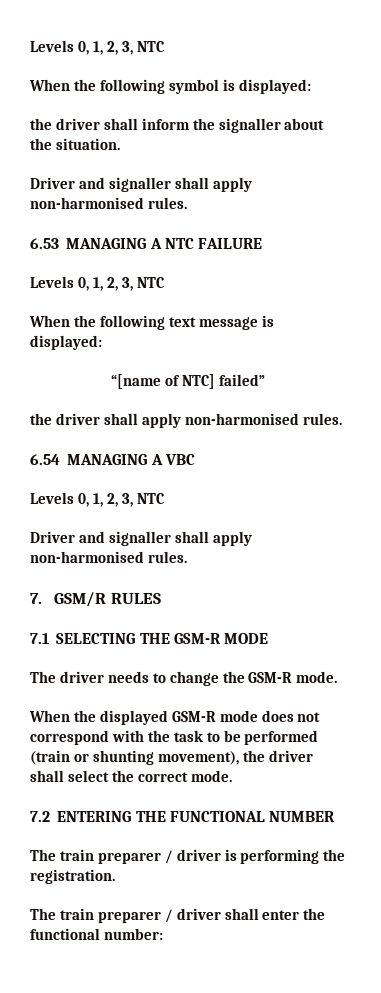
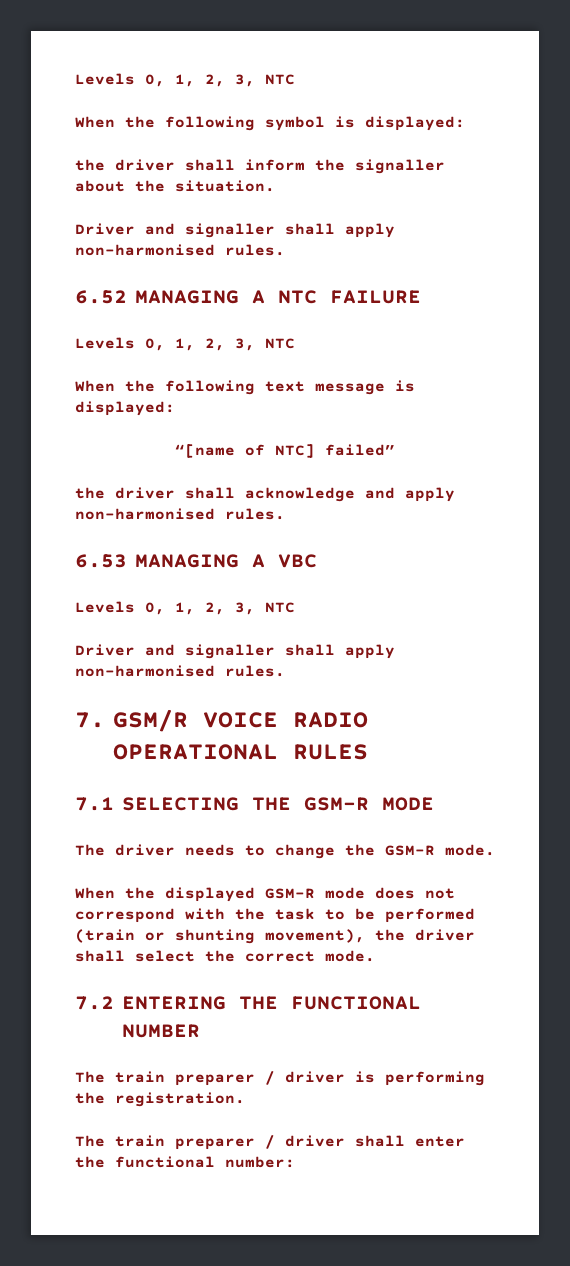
- 6.53 MANAGING A NTC FAILURE
+ 6.52 MANAGING A NTC FAILURE
- the driver shall apply non-harmonised rules.
- 6.54 MANAGING A VBC
+ the driver shall acknowledge and apply non-harmonised rules.
+ 6.53 MANAGING A VBC
- 7. GSM/R RULES
+ 7. GSM/R VOICE RADIO OPERATIONAL RULES

